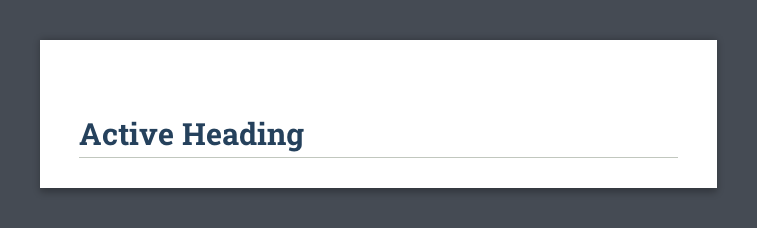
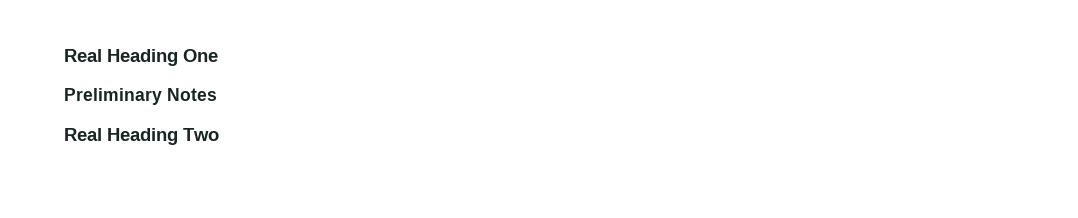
- Active Heading
+ Real Heading One
+ Preliminary Notes
+ Real Heading Two

